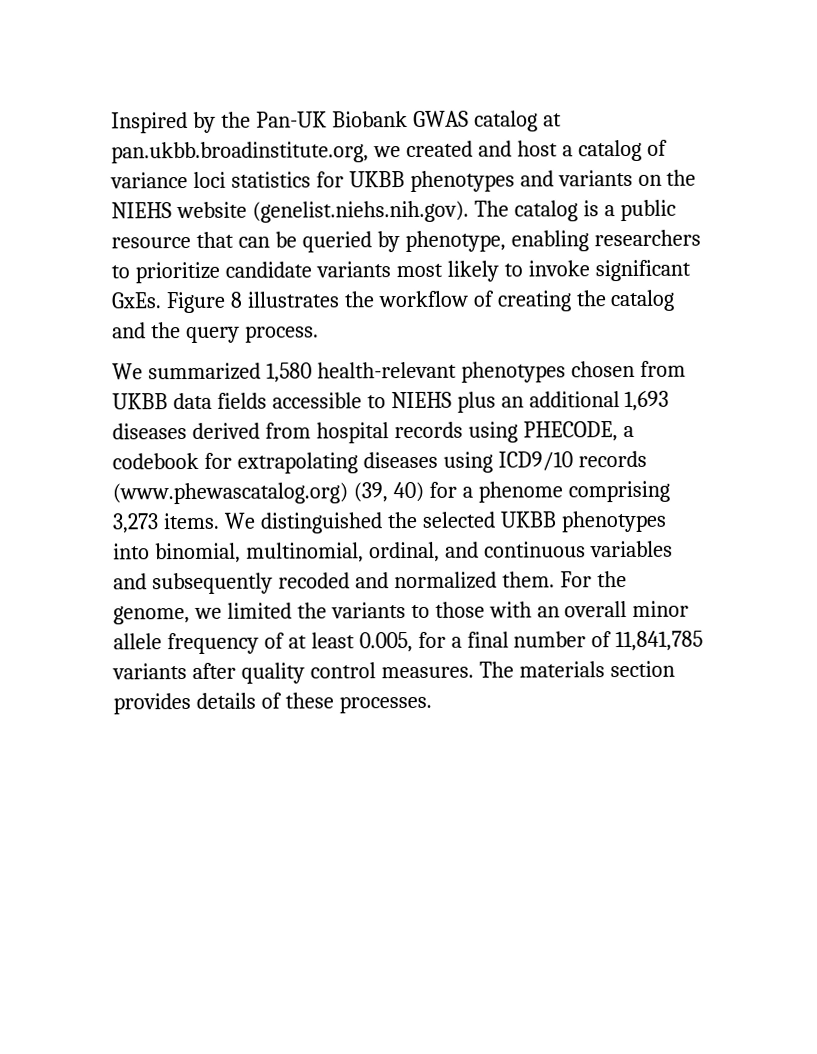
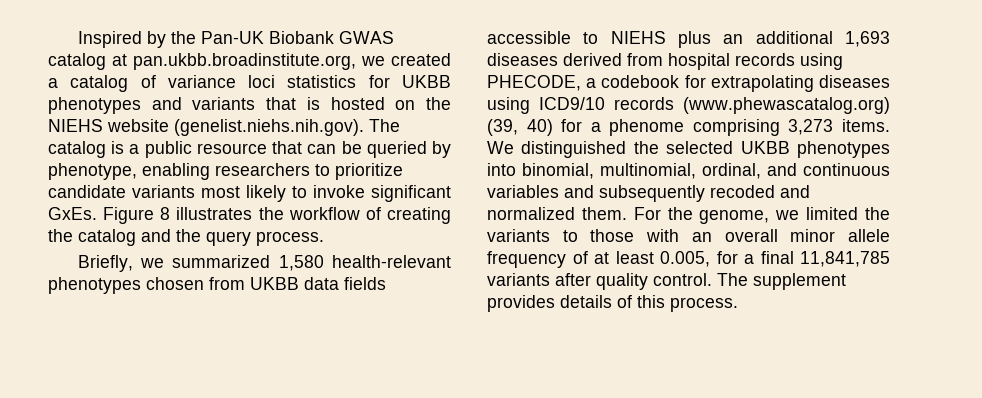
- Inspired by the Pan-UK Biobank GWAS catalog at pan.ukbb.broadinstitute.org, we created and host a catalog of variance loci statistics for UKBB phenotypes and variants on the NIEHS website (genelist.niehs.nih.gov). The catalog is a public resource that can be queried by phenotype, enabling researchers to prioritize candidate variants most likely to invoke significant GxEs.
+ Inspired by the Pan-UK Biobank GWAS catalog at pan.ukbb.broadinstitute.org, we created a catalog of variance loci statistics for UKBB phenotypes and variants that is hosted on the NIEHS website (genelist.niehs.nih.gov). The catalog is a public resource that can be queried by phenotype, enabling researchers to prioritize candidate variants most likely to invoke significant GxEs.
- We summarized 1,580 health-relevant phenotypes chosen from UKBB data fields accessible to NIEHS plus an additional 1,693 diseases derived from hospital records using PHECODE, a codebook for extrapolating diseases using ICD9/10 records (www.phewascatalog.org) (39, 40) for a phenome comprising 3,273 items.
+ Briefly, we summarized 1,580 health-relevant phenotypes chosen from UKBB data fields accessible to NIEHS plus an additional 1,693 diseases derived from hospital records using PHECODE, a codebook for extrapolating diseases using ICD9/10 records (www.phewascatalog.org) (39, 40) for a phenome comprising 3,273 items.
- For the genome, we limited the variants to those with an overall minor allele frequency of at least 0.005, for a final number of 11,841,785 variants after quality control measures. The materials section provides details of these processes.
+ For the genome, we limited the variants to those with an overall minor allele frequency of at least 0.005, for a final 11,841,785 variants after quality control. The supplement provides details of this process.

